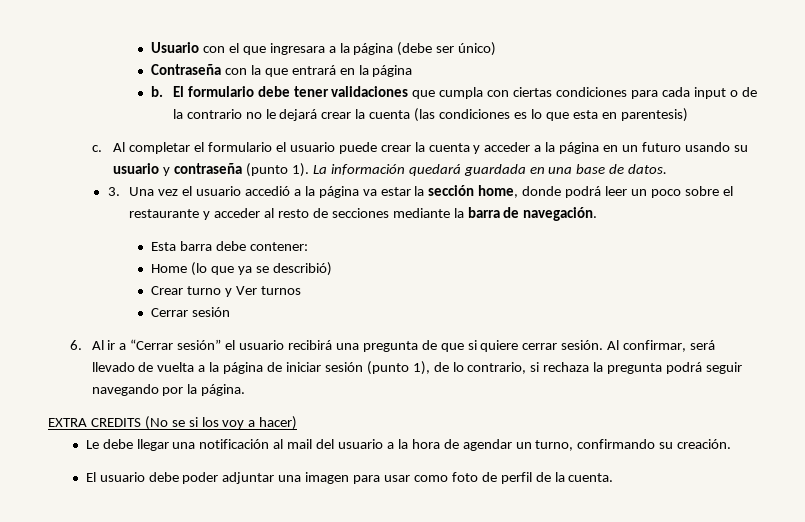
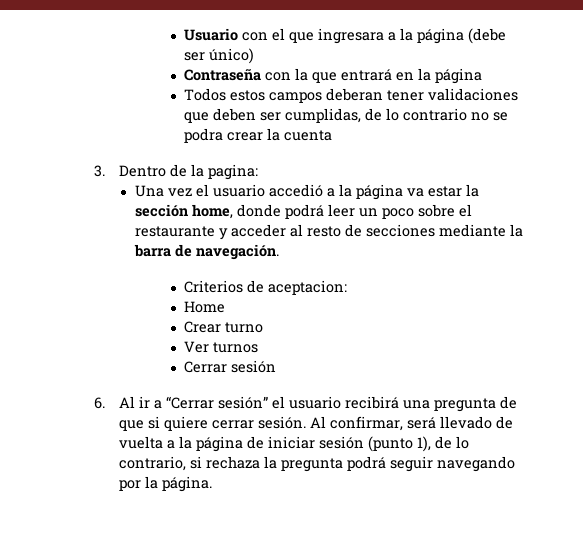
- b. El formulario debe tener validaciones que cumpla con ciertas condiciones para cada input o de la contrario no le dejará crear la cuenta (las condiciones es lo que esta en parentesis)
- c. Al completar el formulario el usuario puede crear la cuenta y acceder a la página en un futuro usando su usuario y contraseña (punto 1). La información quedará guardada en una base de datos.
- 3. Una vez el usuario accedió a la página va estar la sección home, donde podrá leer un poco sobre el restaurante y acceder al resto de secciones mediante la barra de navegación.
+ Todos estos campos deberan tener validaciones que deben ser cumplidas, de lo contrario no se podra crear la cuenta
+ 3. Dentro de la pagina:
+ Una vez el usuario accedió a la página va estar la sección home, donde podrá leer un poco sobre el restaurante y acceder al resto de secciones mediante la barra de navegación.
- Esta barra debe contener:
- Home (lo que ya se describió)
+ Criterios de aceptacion:
+ Home
- Crear turno y Ver turnos
+ Crear turno
+ Ver turnos
- EXTRA CREDITS (No se si los voy a hacer)
- Le debe llegar una notificación al mail del usuario a la hora de agendar un turno, confirmando su creación.
- El usuario debe poder adjuntar una imagen para usar como foto de perfil de la cuenta.

